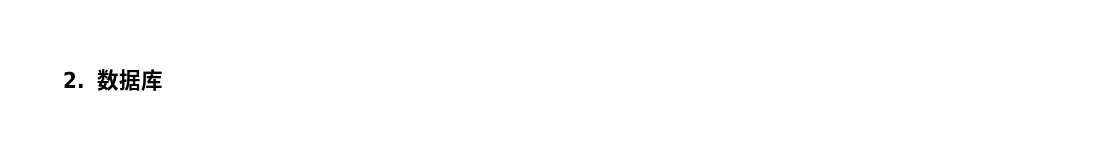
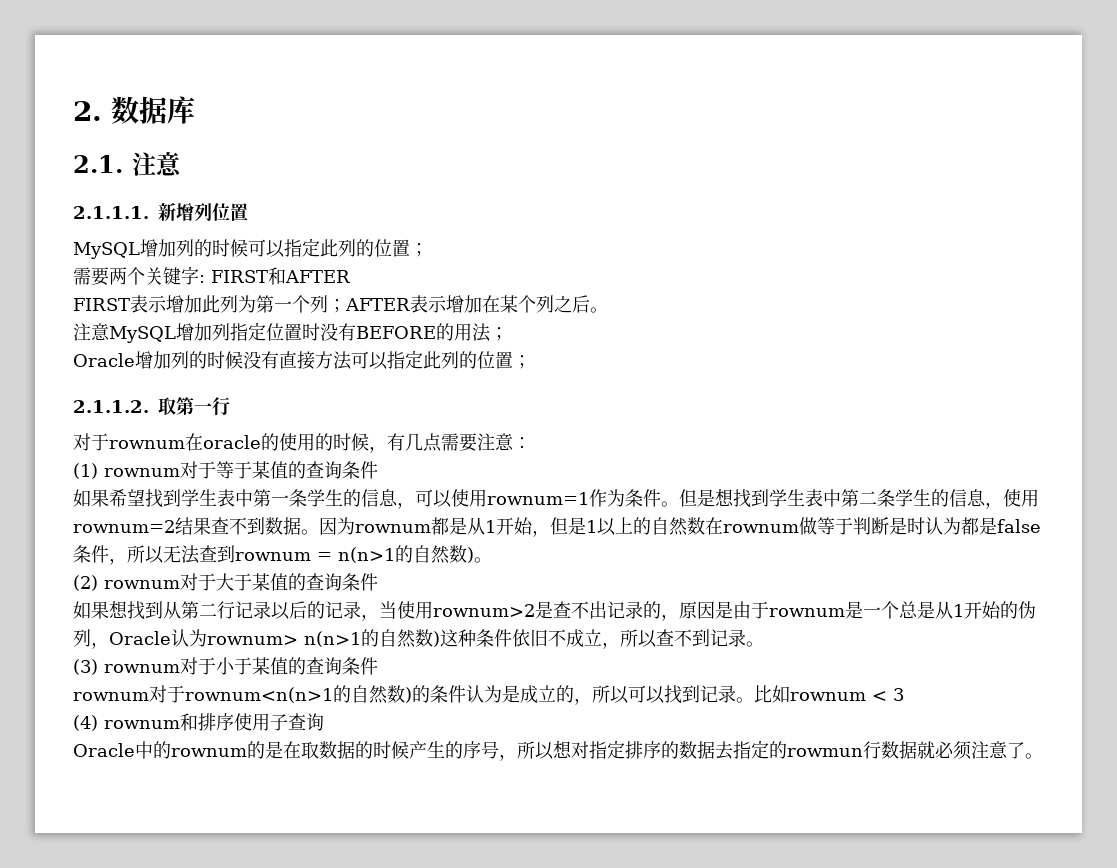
+ 2.1.注意
+ 2.1.1.1.新增列位置
+ MySQL增加列的时候可以指定此列的位置；
+ 需要两个关键字: FIRST和AFTER
+ FIRST表示增加此列为第一个列；AFTER表示增加在某个列之后。
+ 注意MySQL增加列指定位置时没有BEFORE的用法；
+ Oracle增加列的时候没有直接方法可以指定此列的位置；
+ 2.1.1.2.取第一行
+ 对于rownum在oracle的使用的时候，有几点需要注意：
+ (1) rownum对于等于某值的查询条件
+ 如果希望找到学生表中第一条学生的信息，可以使用rownum=1作为条件。但是想找到学生表中第二条学生的信息，使用rownum=2结果查不到数据。因为rownum都是从1开始，但是1以上的自然数在rownum做等于判断是时认为都是false条件，所以无法查到rownum = n(n>1的自然数)。
+ (2) rownum对于大于某值的查询条件
+ 如果想找到从第二行记录以后的记录，当使用rownum>2是查不出记录的，原因是由于rownum是一个总是从1开始的伪列，Oracle认为rownum> n(n>1的自然数)这种条件依旧不成立，所以查不到记录。
+ (3) rownum对于小于某值的查询条件
+ rownum对于rownum<n(n>1的自然数)的条件认为是成立的，所以可以找到记录。比如rownum < 3
+ (4) rownum和排序使用子查询
+ Oracle中的rownum的是在取数据的时候产生的序号，所以想对指定排序的数据去指定的rowmun行数据就必须注意了。

